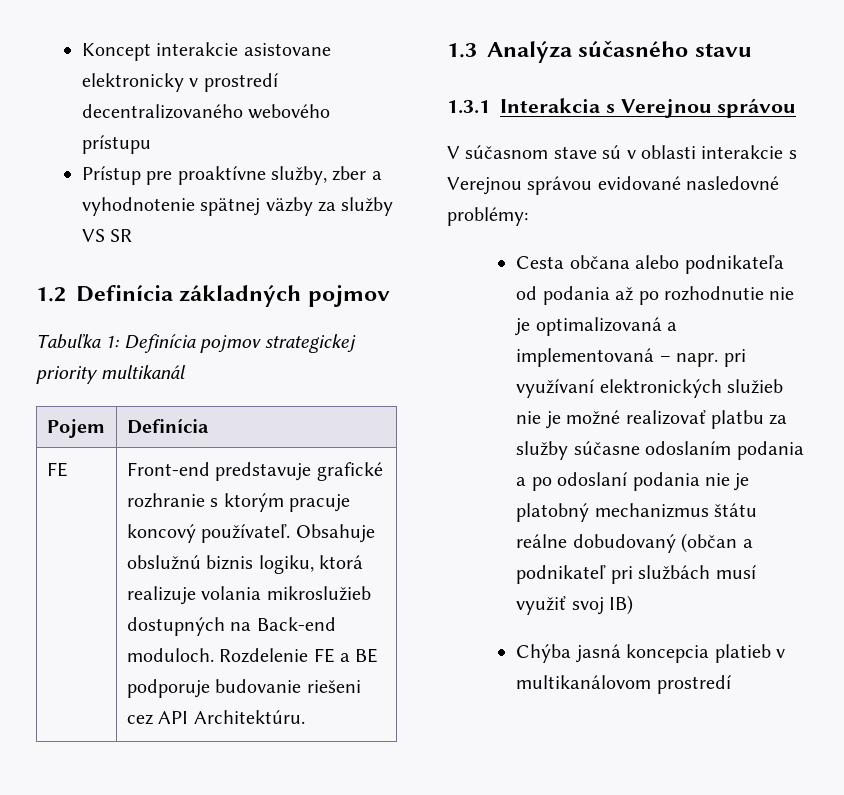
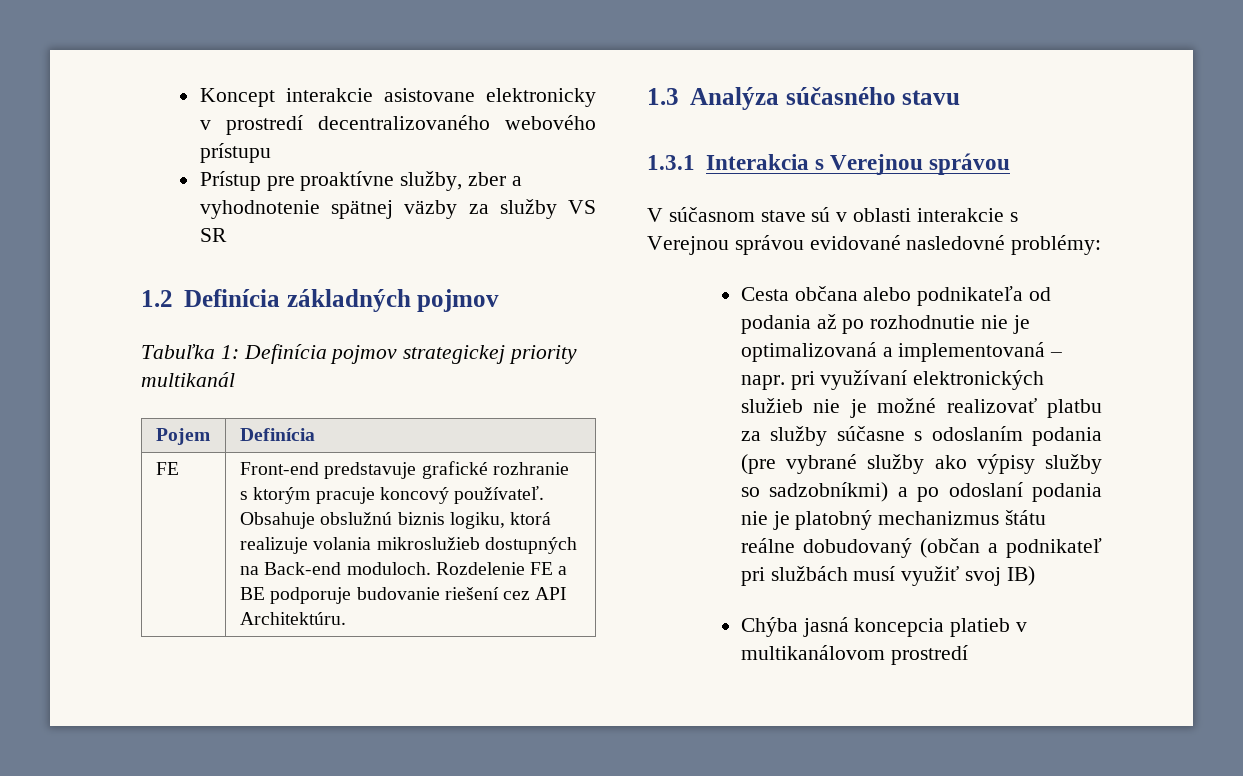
- FE | Front-end predstavuje grafické rozhranie s ktorým pracuje koncový používateľ. Obsahuje obslužnú biznis logiku, ktorá realizuje volania mikroslužieb dostupných na Back-end moduloch. Rozdelenie FE a BE podporuje budovanie riešeni cez API Architektúru.
+ FE | Front-end predstavuje grafické rozhranie s ktorým pracuje koncový používateľ. Obsahuje obslužnú biznis logiku, ktorá realizuje volania mikroslužieb dostupných na Back-end moduloch. Rozdelenie FE a BE podporuje budovanie riešení cez API Architektúru.
- Cesta občana alebo podnikateľa od podania až po rozhodnutie nie je optimalizovaná a implementovaná – napr. pri využívaní elektronických služieb nie je možné realizovať platbu za služby súčasne odoslaním podania a po odoslaní podania nie je platobný mechanizmus štátu reálne dobudovaný (občan a podnikateľ pri službách musí využiť svoj IB)
+ Cesta občana alebo podnikateľa od podania až po rozhodnutie nie je optimalizovaná a implementovaná – napr. pri využívaní elektronických služieb nie je možné realizovať platbu za služby súčasne s odoslaním podania (pre vybrané služby ako výpisy služby so sadzobníkmi) a po odoslaní podania nie je platobný mechanizmus štátu reálne dobudovaný (občan a podnikateľ pri službách musí využiť svoj IB)

